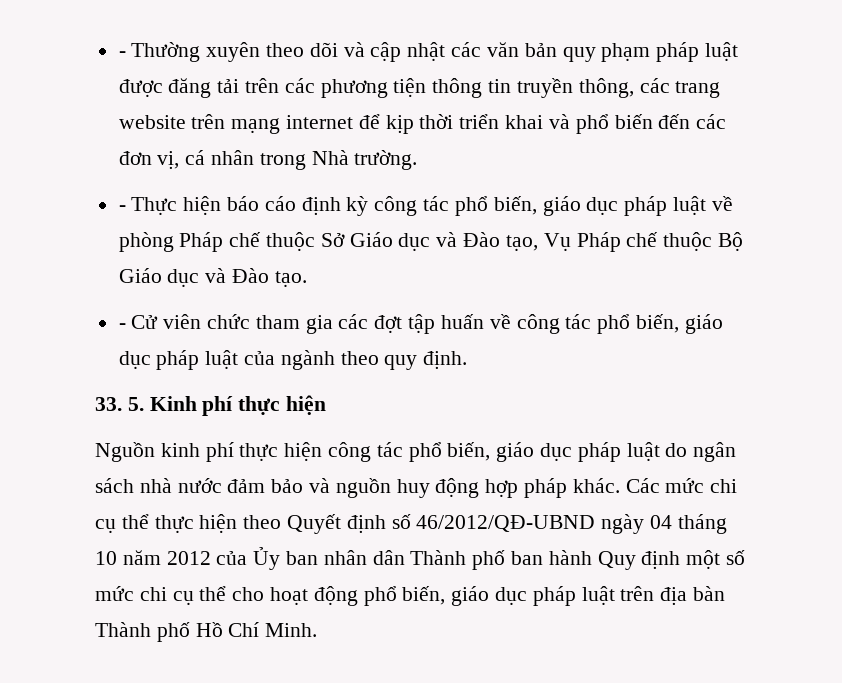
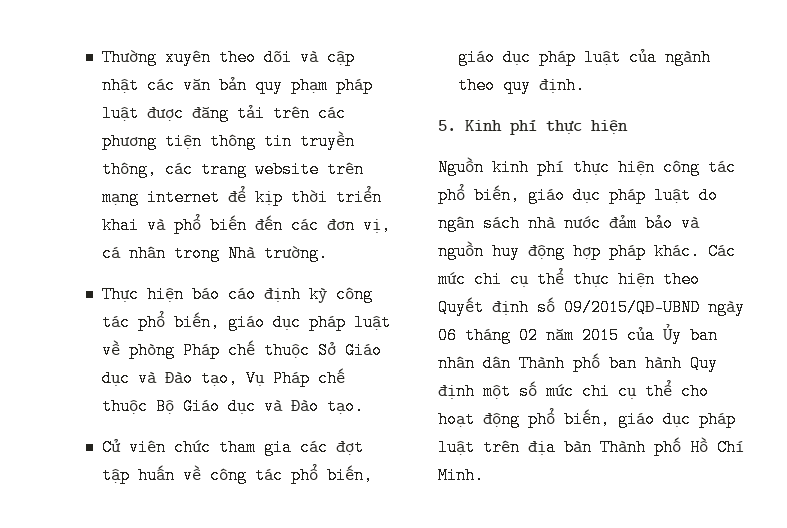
- - Thường xuyên theo dõi và cập nhật các văn bản quy phạm pháp luật được đăng tải trên các phương tiện thông tin truyền thông, các trang website trên mạng internet để kịp thời triển khai và phổ biến đến các đơn vị, cá nhân trong Nhà trường.
+ Thường xuyên theo dõi và cập nhật các văn bản quy phạm pháp luật được đăng tải trên các phương tiện thông tin truyền thông, các trang website trên mạng internet để kịp thời triển khai và phổ biến đến các đơn vị, cá nhân trong Nhà trường.
- - Thực hiện báo cáo định kỳ công tác phổ biến, giáo dục pháp luật về phòng Pháp chế thuộc Sở Giáo dục và Đào tạo, Vụ Pháp chế thuộc Bộ Giáo dục và Đào tạo.
+ Thực hiện báo cáo định kỳ công tác phổ biến, giáo dục pháp luật về phòng Pháp chế thuộc Sở Giáo dục và Đào tạo, Vụ Pháp chế thuộc Bộ Giáo dục và Đào tạo.
- - Cử viên chức tham gia các đợt tập huấn về công tác phổ biến, giáo dục pháp luật của ngành theo quy định.
+ Cử viên chức tham gia các đợt tập huấn về công tác phổ biến, giáo dục pháp luật của ngành theo quy định.
- 33. 5. Kinh phí thực hiện
+ 5. Kinh phí thực hiện
- Các mức chi cụ thể thực hiện theo Quyết định số 46/2012/QĐ-UBND ngày 04 tháng 10 năm 2012 của Ủy ban nhân dân Thành phố ban hành Quy định một số mức chi cụ thể cho hoạt động phổ biến, giáo dục pháp luật trên địa bàn Thành phố Hồ Chí Minh.
+ Các mức chi cụ thể thực hiện theo Quyết định số 09/2015/QĐ-UBND ngày 06 tháng 02 năm 2015 của Ủy ban nhân dân Thành phố ban hành Quy định một số mức chi cụ thể cho hoạt động phổ biến, giáo dục pháp luật trên địa bàn Thành phố Hồ Chí Minh.

